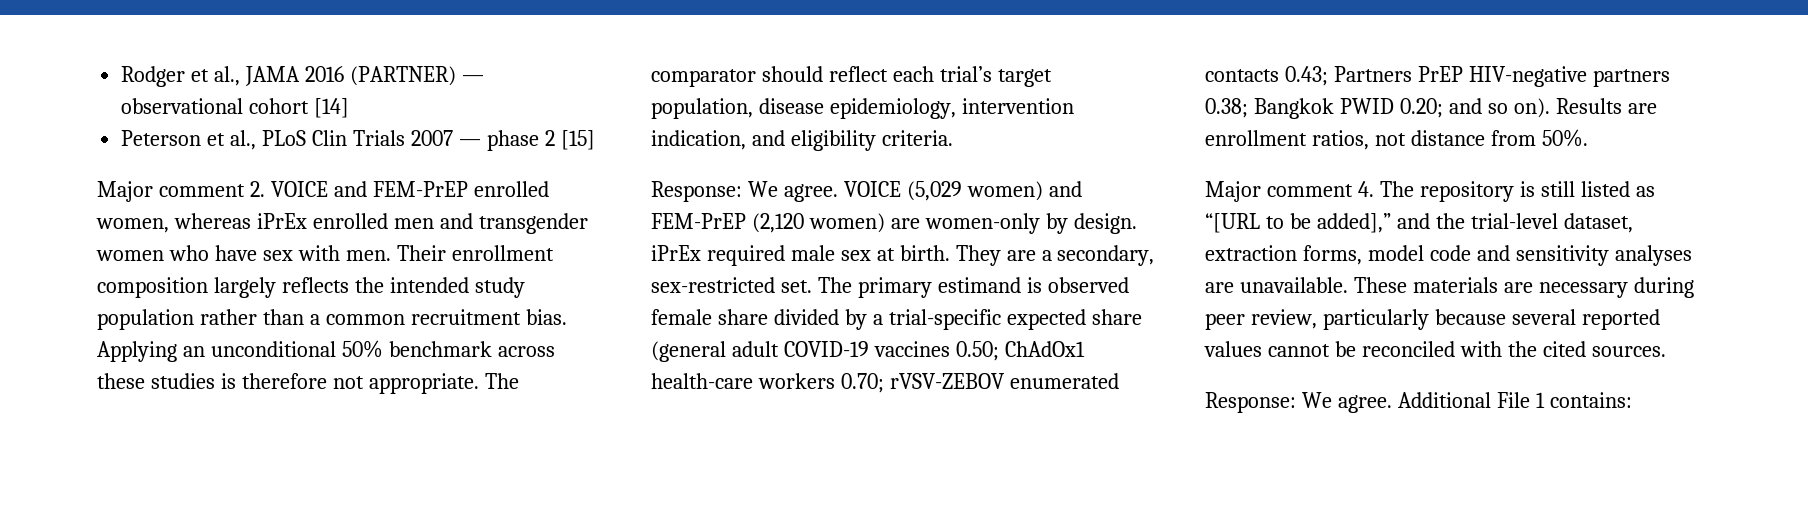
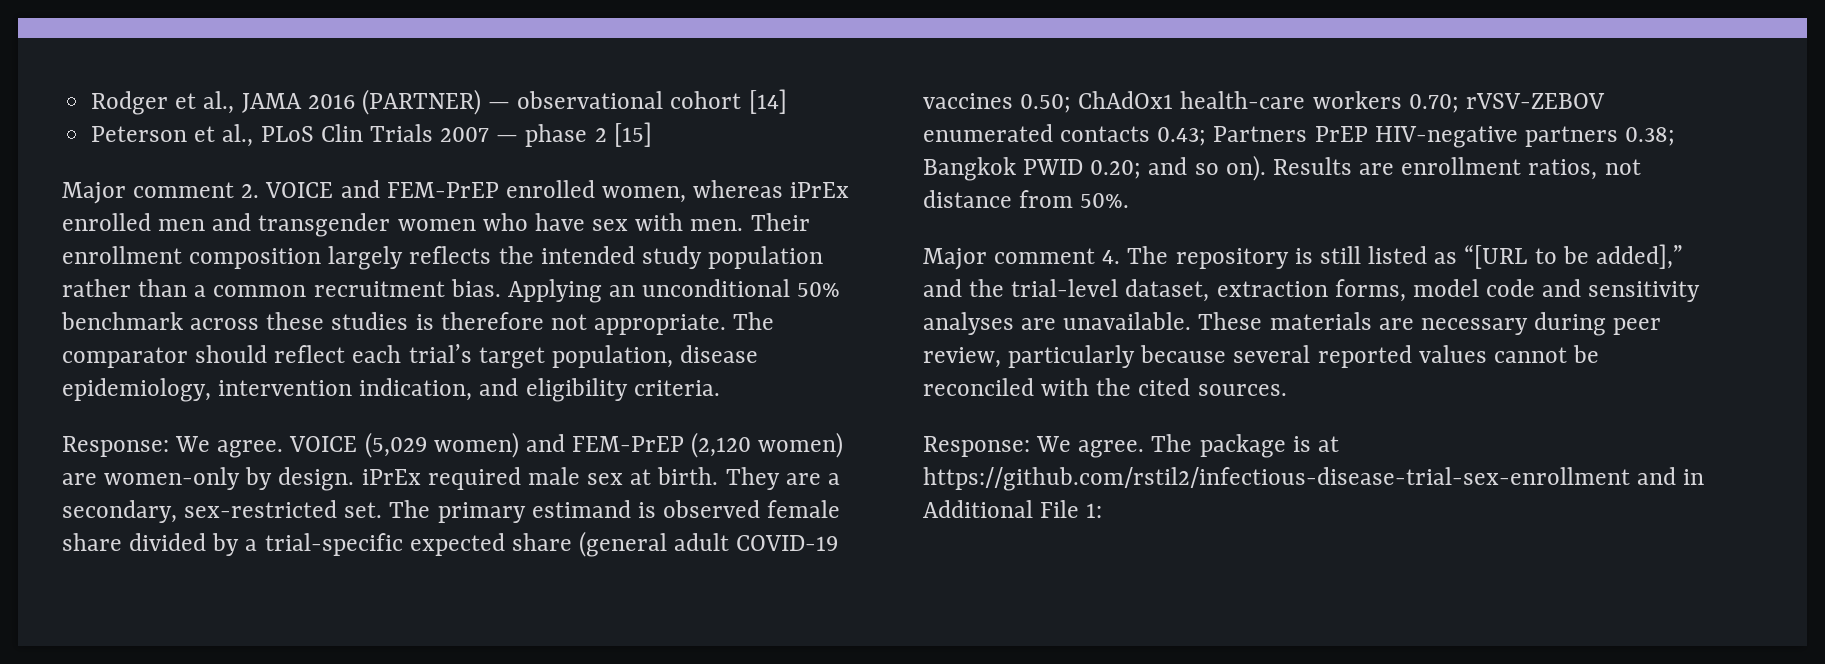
- Additional File 1 contains:
+ The package is at https://github.com/rstil2/infectious-disease-trial-sex-enrollment and in Additional File 1:

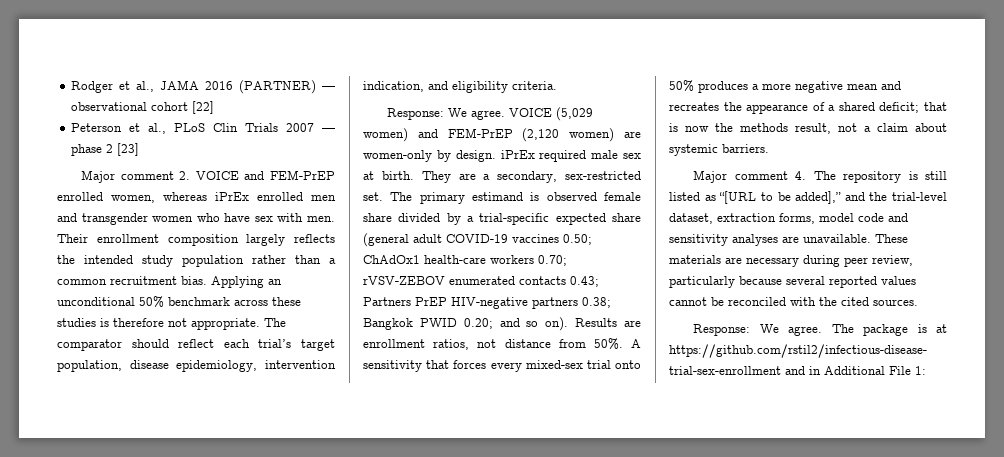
- Rodger et al., JAMA 2016 (PARTNER) — observational cohort [14]
+ Rodger et al., JAMA 2016 (PARTNER) — observational cohort [22]
- Peterson et al., PLoS Clin Trials 2007 — phase 2 [15]
+ Peterson et al., PLoS Clin Trials 2007 — phase 2 [23]
+ A sensitivity that forces every mixed-sex trial onto 50% produces a more negative mean and recreates the appearance of a shared deficit; that is now the methods result, not a claim about systemic barriers.

